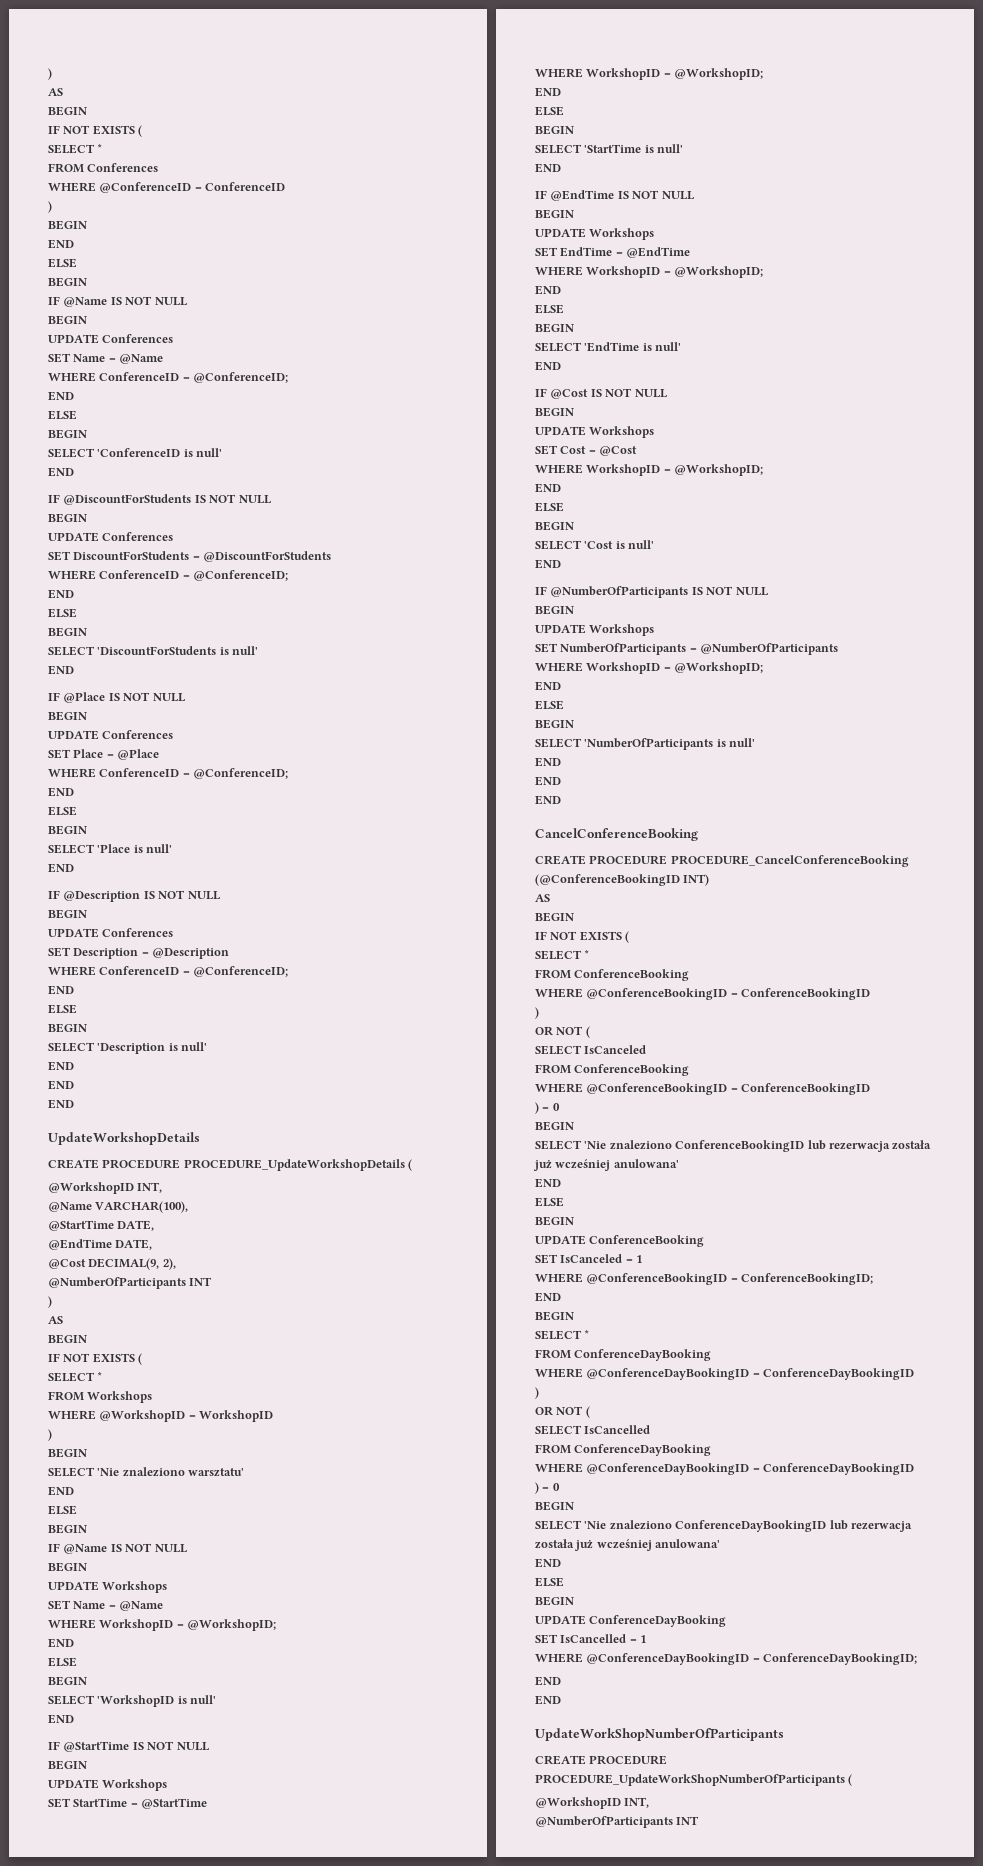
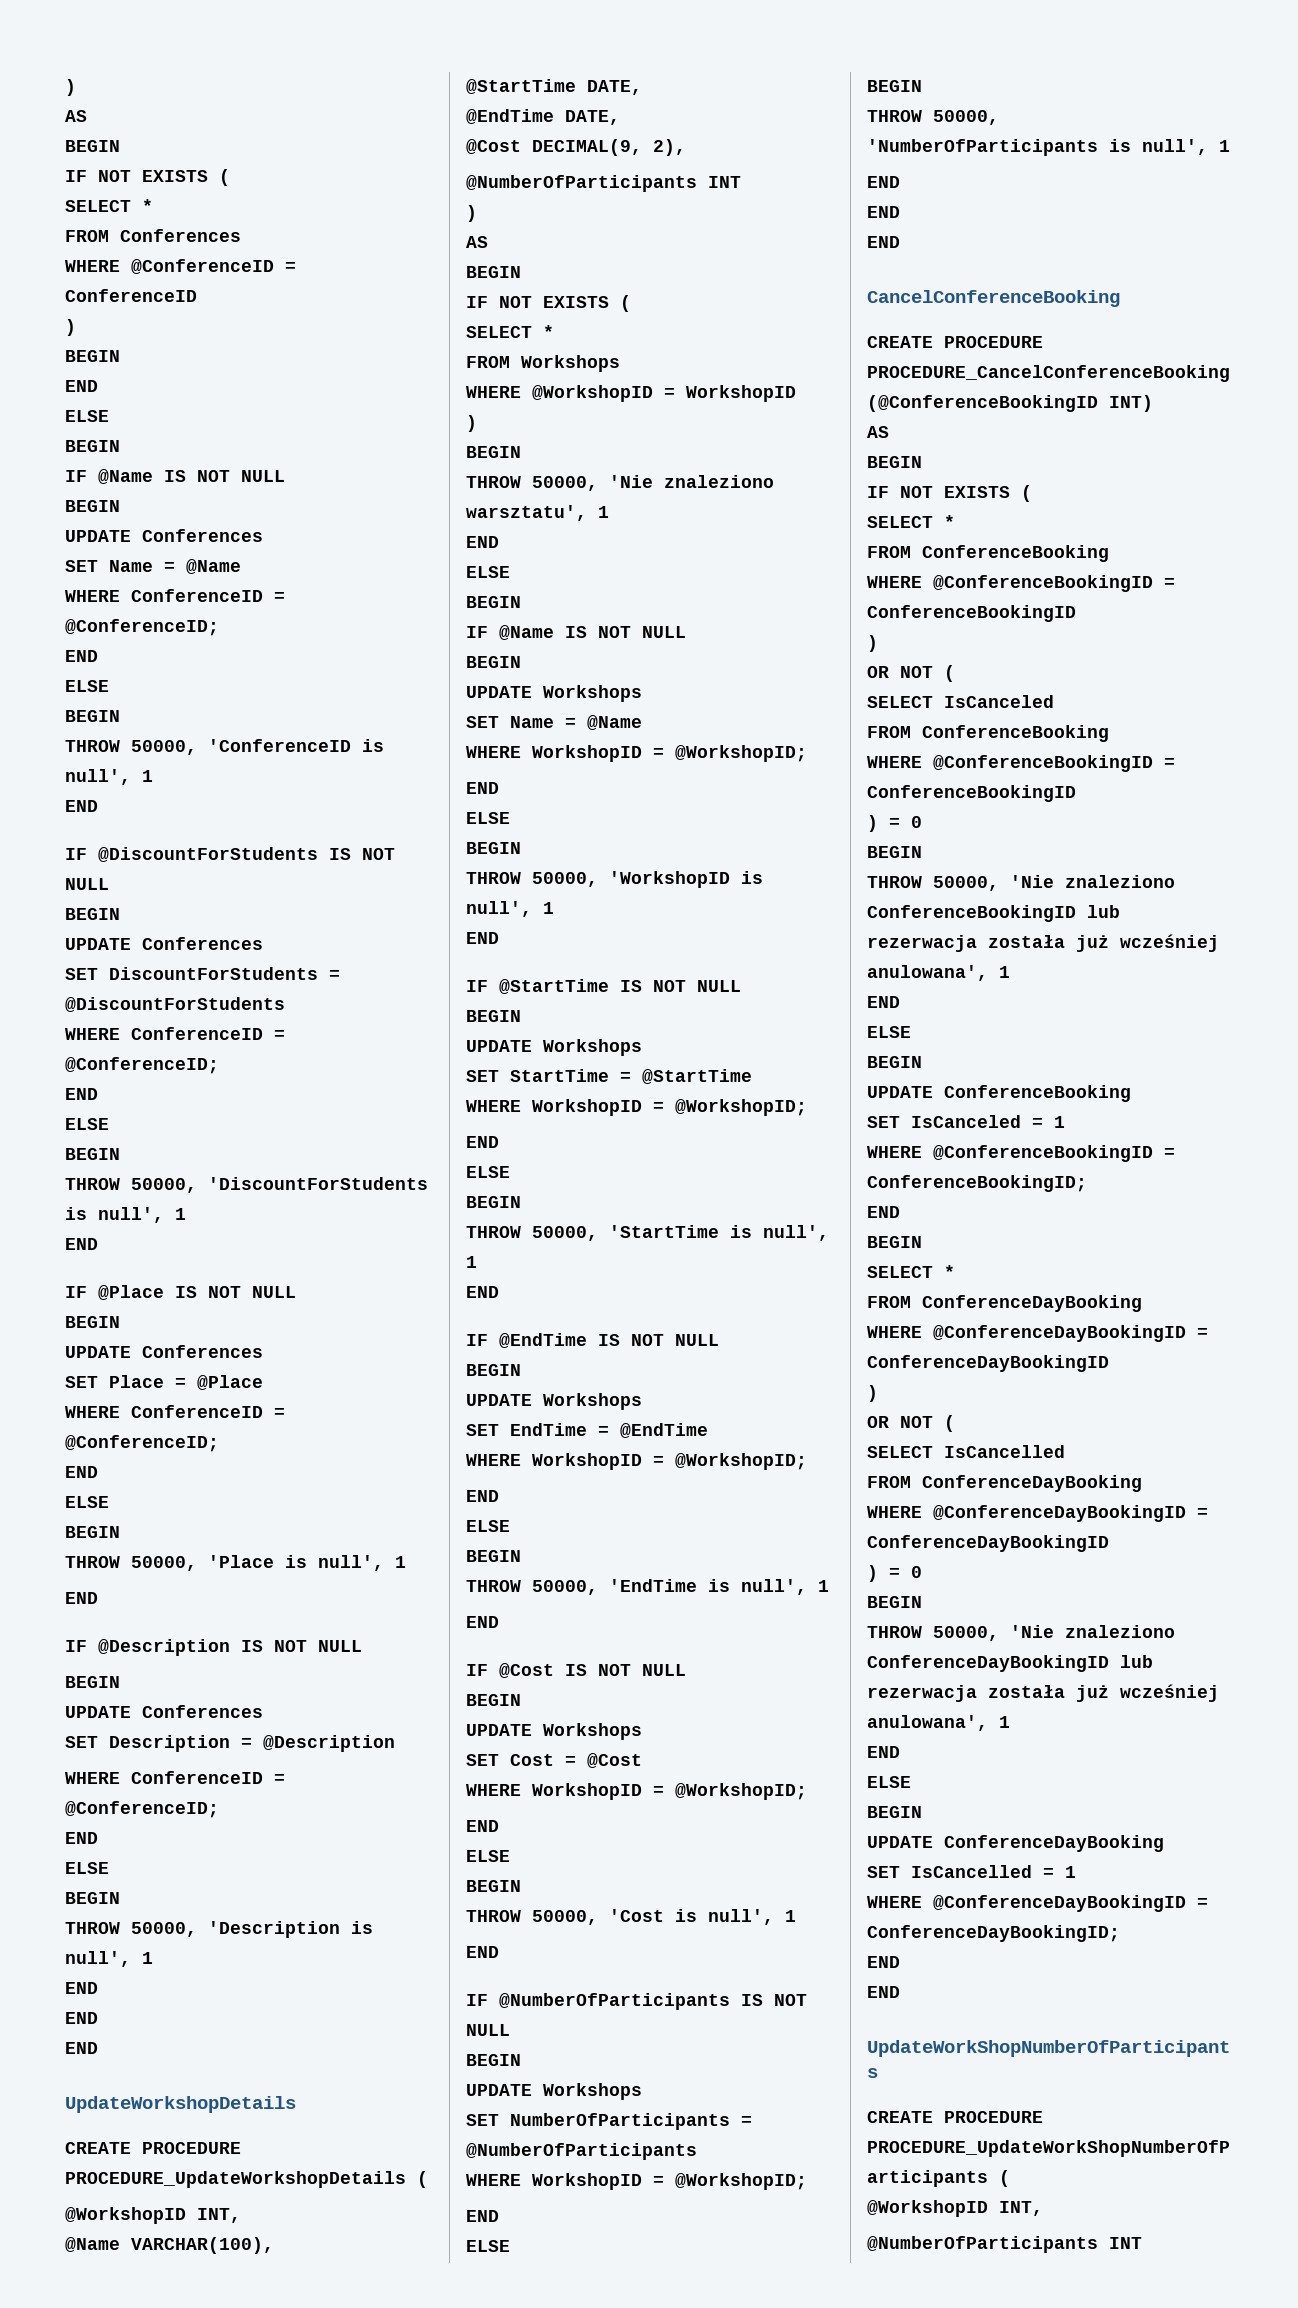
- SELECT 'ConferenceID is null'
+ THROW 50000, 'ConferenceID is null', 1
- SELECT 'DiscountForStudents is null'
+ THROW 50000, 'DiscountForStudents is null', 1
- SELECT 'Place is null'
+ THROW 50000, 'Place is null', 1
- SELECT 'Description is null'
+ THROW 50000, 'Description is null', 1
- SELECT 'Nie znaleziono warsztatu'
+ THROW 50000, 'Nie znaleziono warsztatu', 1
- SELECT 'WorkshopID is null'
+ THROW 50000, 'WorkshopID is null', 1
- SELECT 'StartTime is null'
+ THROW 50000, 'StartTime is null', 1
- SELECT 'EndTime is null'
+ THROW 50000, 'EndTime is null', 1
- SELECT 'Cost is null'
+ THROW 50000, 'Cost is null', 1
- SELECT 'NumberOfParticipants is null'
+ THROW 50000, 'NumberOfParticipants is null', 1
- SELECT 'Nie znaleziono ConferenceBookingID lub rezerwacja została już wcześniej anulowana'
+ THROW 50000, 'Nie znaleziono ConferenceBookingID lub rezerwacja została już wcześniej anulowana', 1
- SELECT 'Nie znaleziono ConferenceDayBookingID lub rezerwacja została już wcześniej anulowana'
+ THROW 50000, 'Nie znaleziono ConferenceDayBookingID lub rezerwacja została już wcześniej anulowana', 1

